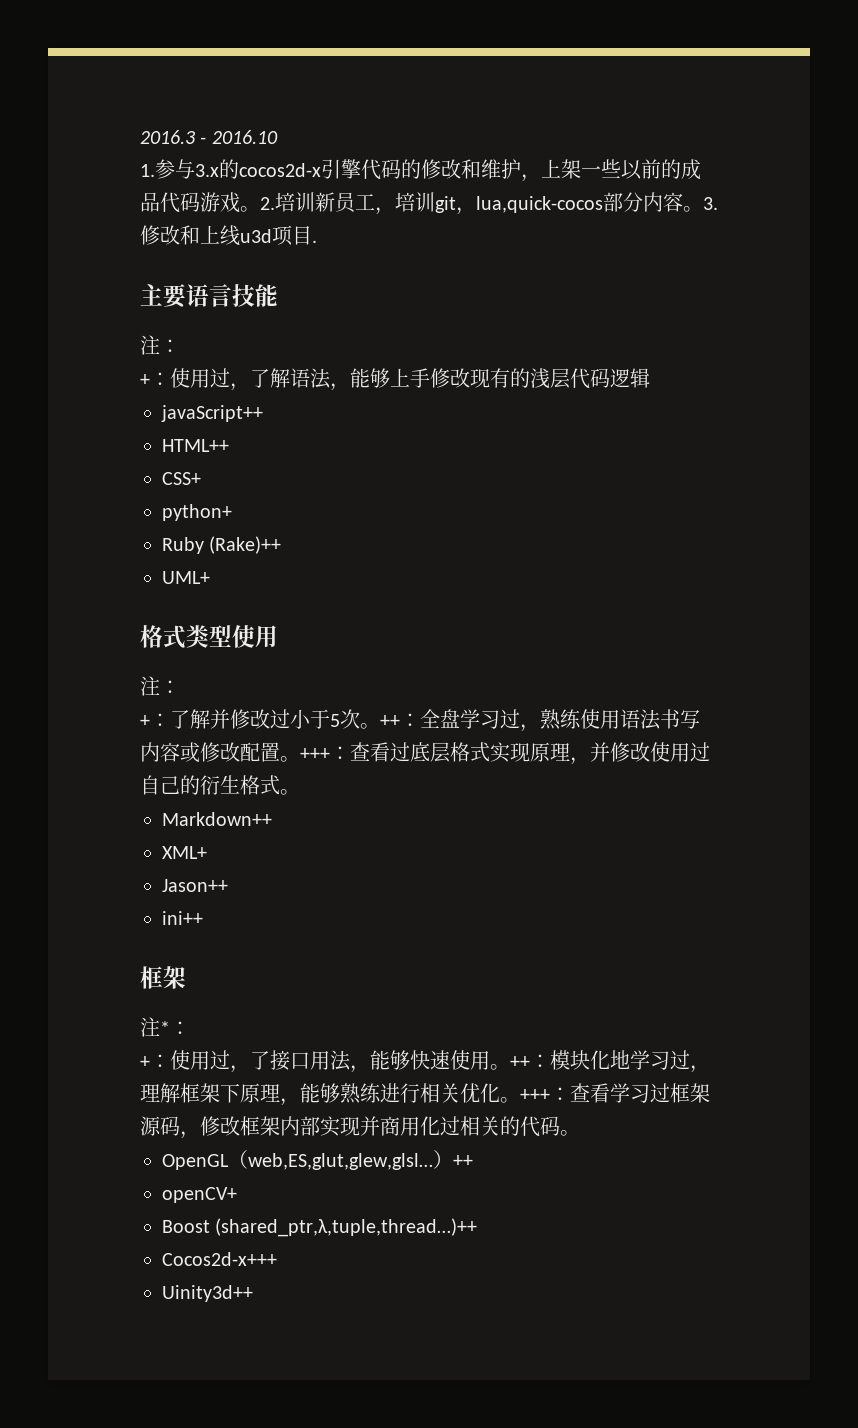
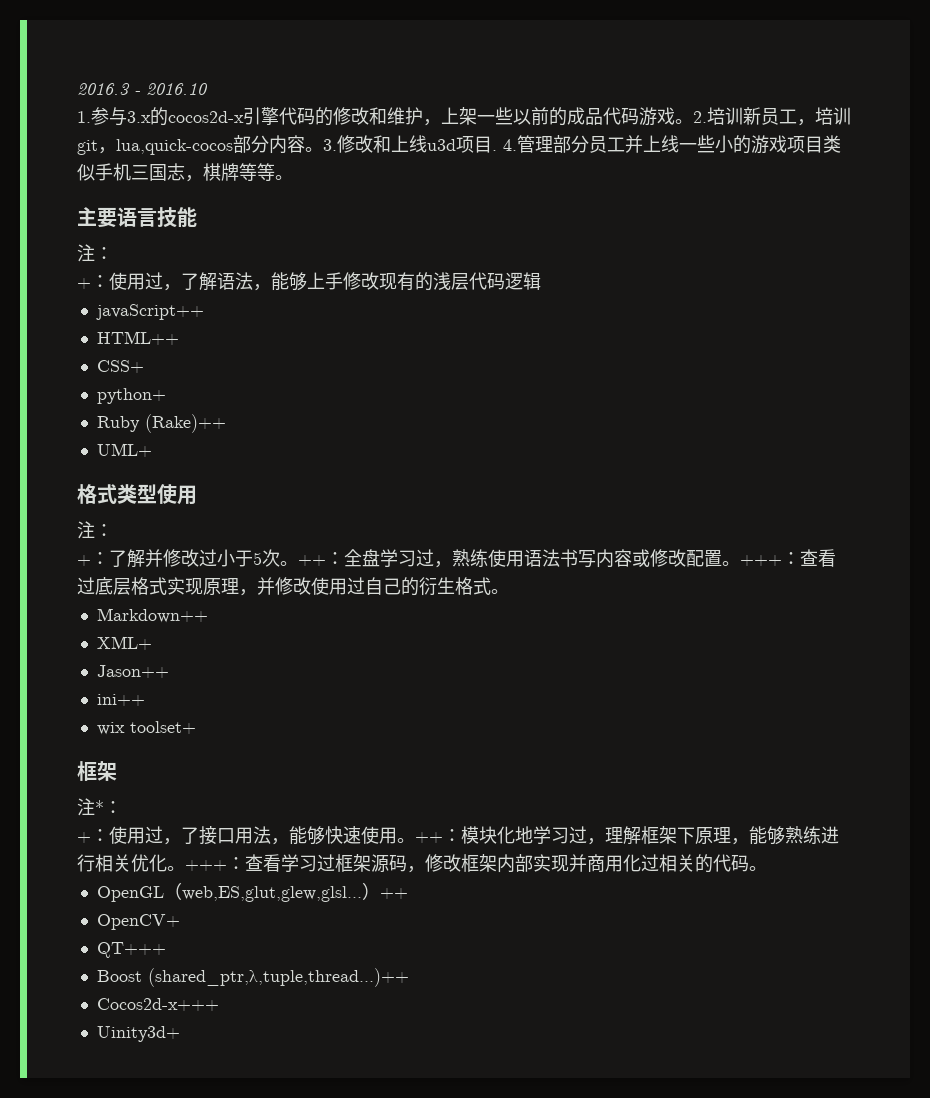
+ 4.管理部分员工并上线一些小的游戏项目类似手机三国志，棋牌等等。
+ wix toolset+
- openCV+
+ OpenCV+
+ QT+++
- Uinity3d++
+ Uinity3d+

